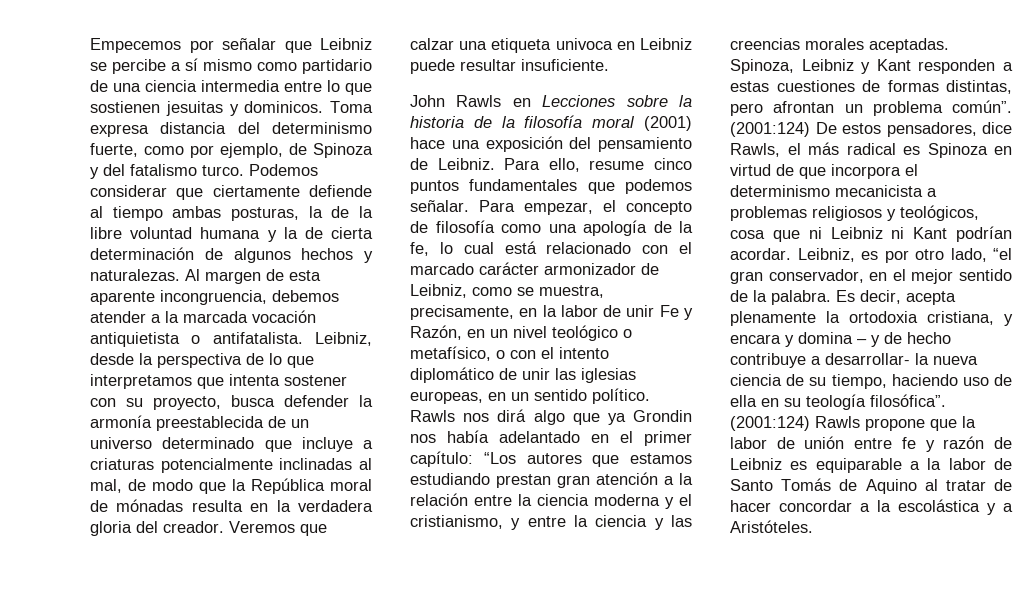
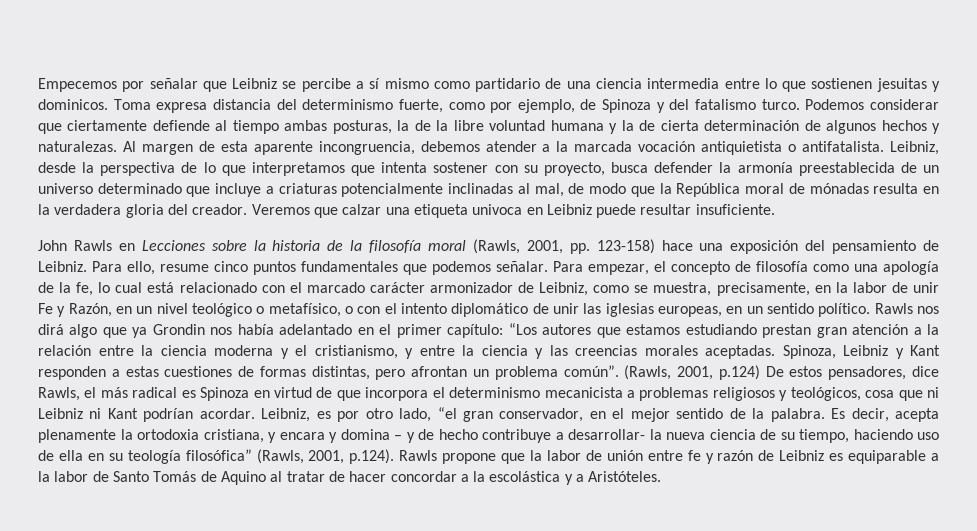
- John Rawls en Lecciones sobre la historia de la filosofía moral (2001) hace una exposición del pensamiento de Leibniz.
+ John Rawls en Lecciones sobre la historia de la filosofía moral (Rawls, 2001, pp. 123-158) hace una exposición del pensamiento de Leibniz.
- (2001:124) De estos pensadores, dice Rawls, el más radical es Spinoza en virtud de que incorpora el determinismo mecanicista a problemas religiosos y teológicos, cosa que ni Leibniz ni Kant podrían acordar.
+ (Rawls, 2001, p.124) De estos pensadores, dice Rawls, el más radical es Spinoza en virtud de que incorpora el determinismo mecanicista a problemas religiosos y teológicos, cosa que ni Leibniz ni Kant podrían acordar.
- Es decir, acepta plenamente la ortodoxia cristiana, y encara y domina – y de hecho contribuye a desarrollar- la nueva ciencia de su tiempo, haciendo uso de ella en su teología filosófica”. (2001:124) Rawls propone que la labor de unión entre fe y razón de Leibniz es equiparable a la labor de Santo Tomás de Aquino al tratar de hacer concordar a la escolástica y a Aristóteles.
+ Es decir, acepta plenamente la ortodoxia cristiana, y encara y domina – y de hecho contribuye a desarrollar- la nueva ciencia de su tiempo, haciendo uso de ella en su teología filosófica” (Rawls, 2001, p.124). Rawls propone que la labor de unión entre fe y razón de Leibniz es equiparable a la labor de Santo Tomás de Aquino al tratar de hacer concordar a la escolástica y a Aristóteles.

